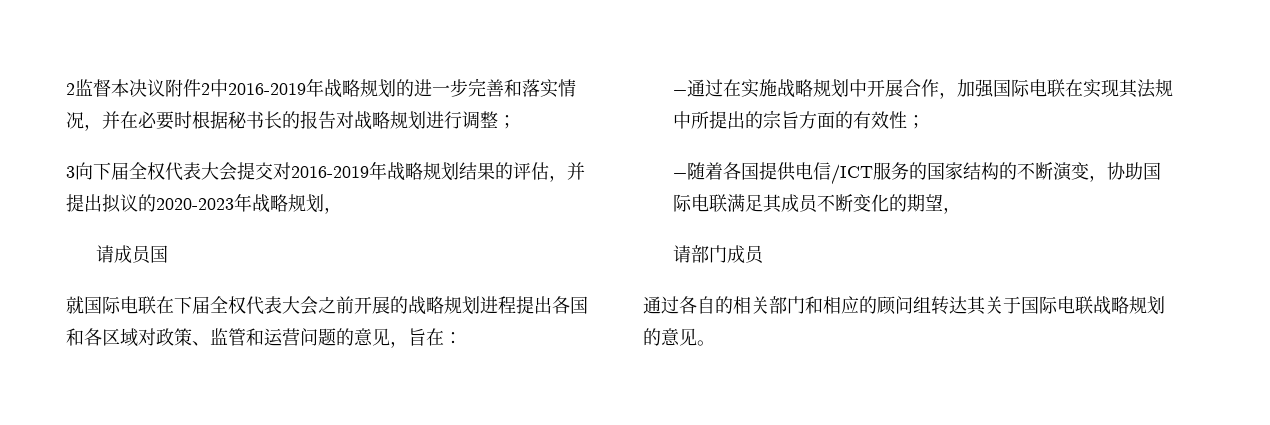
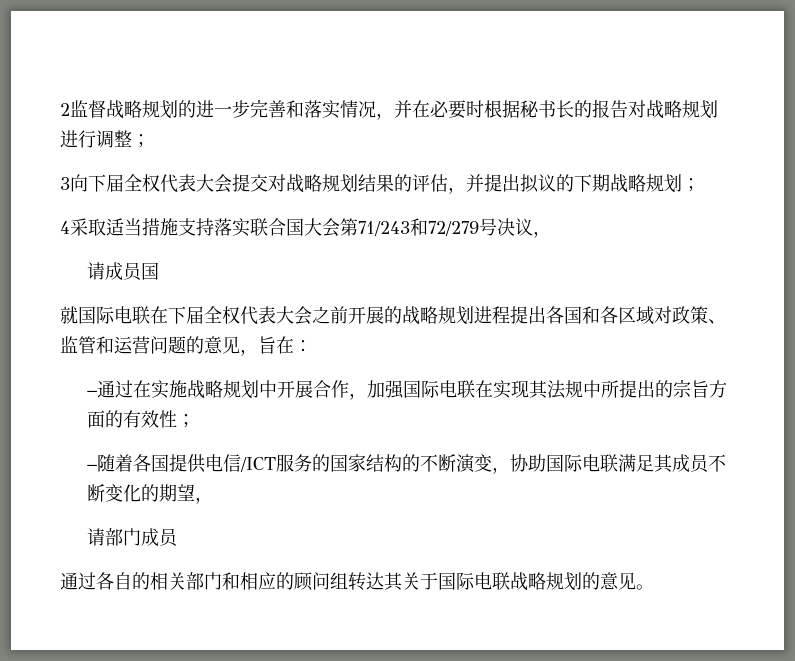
- 2监督本决议附件2中2016-2019年战略规划的进一步完善和落实情况，并在必要时根据秘书长的报告对战略规划进行调整；
+ 2监督战略规划的进一步完善和落实情况，并在必要时根据秘书长的报告对战略规划进行调整；
- 3向下届全权代表大会提交对2016-2019年战略规划结果的评估，并提出拟议的2020-2023年战略规划，
+ 3向下届全权代表大会提交对战略规划结果的评估，并提出拟议的下期战略规划；
+ 4采取适当措施支持落实联合国大会第71/243和72/279号决议，

